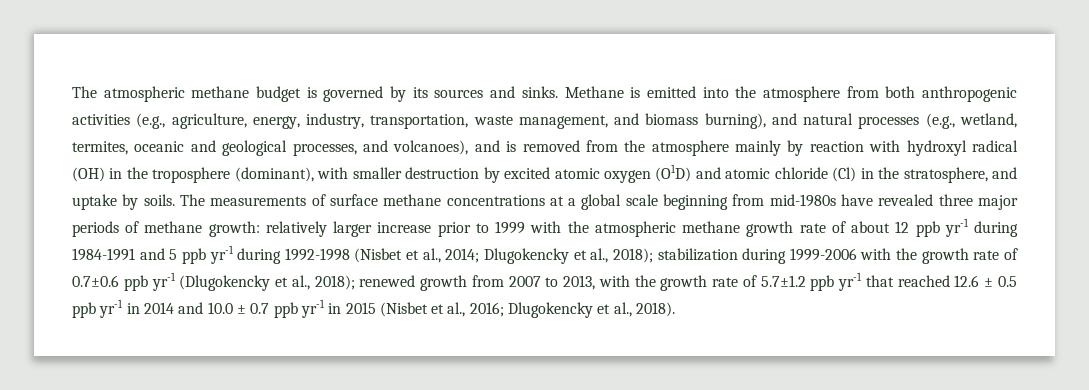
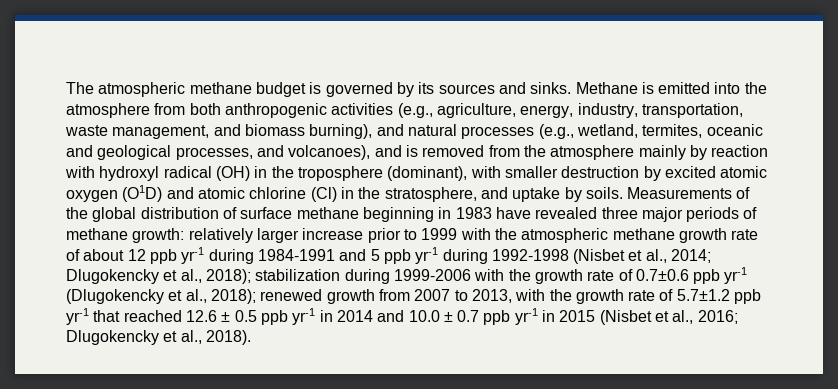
- Methane is emitted into the atmosphere from both anthropogenic activities (e.g., agriculture, energy, industry, transportation, waste management, and biomass burning), and natural processes (e.g., wetland, termites, oceanic and geological processes, and volcanoes), and is removed from the atmosphere mainly by reaction with hydroxyl radical (OH) in the troposphere (dominant), with smaller destruction by excited atomic oxygen (O1D) and atomic chloride (Cl) in the stratosphere, and uptake by soils.
+ Methane is emitted into the atmosphere from both anthropogenic activities (e.g., agriculture, energy, industry, transportation, waste management, and biomass burning), and natural processes (e.g., wetland, termites, oceanic and geological processes, and volcanoes), and is removed from the atmosphere mainly by reaction with hydroxyl radical (OH) in the troposphere (dominant), with smaller destruction by excited atomic oxygen (O1D) and atomic chlorine (Cl) in the stratosphere, and uptake by soils.
- The measurements of surface methane concentrations at a global scale beginning from mid-1980s have revealed three major periods of methane growth:
+ Measurements of the global distribution of surface methane beginning in 1983 have revealed three major periods of methane growth:

